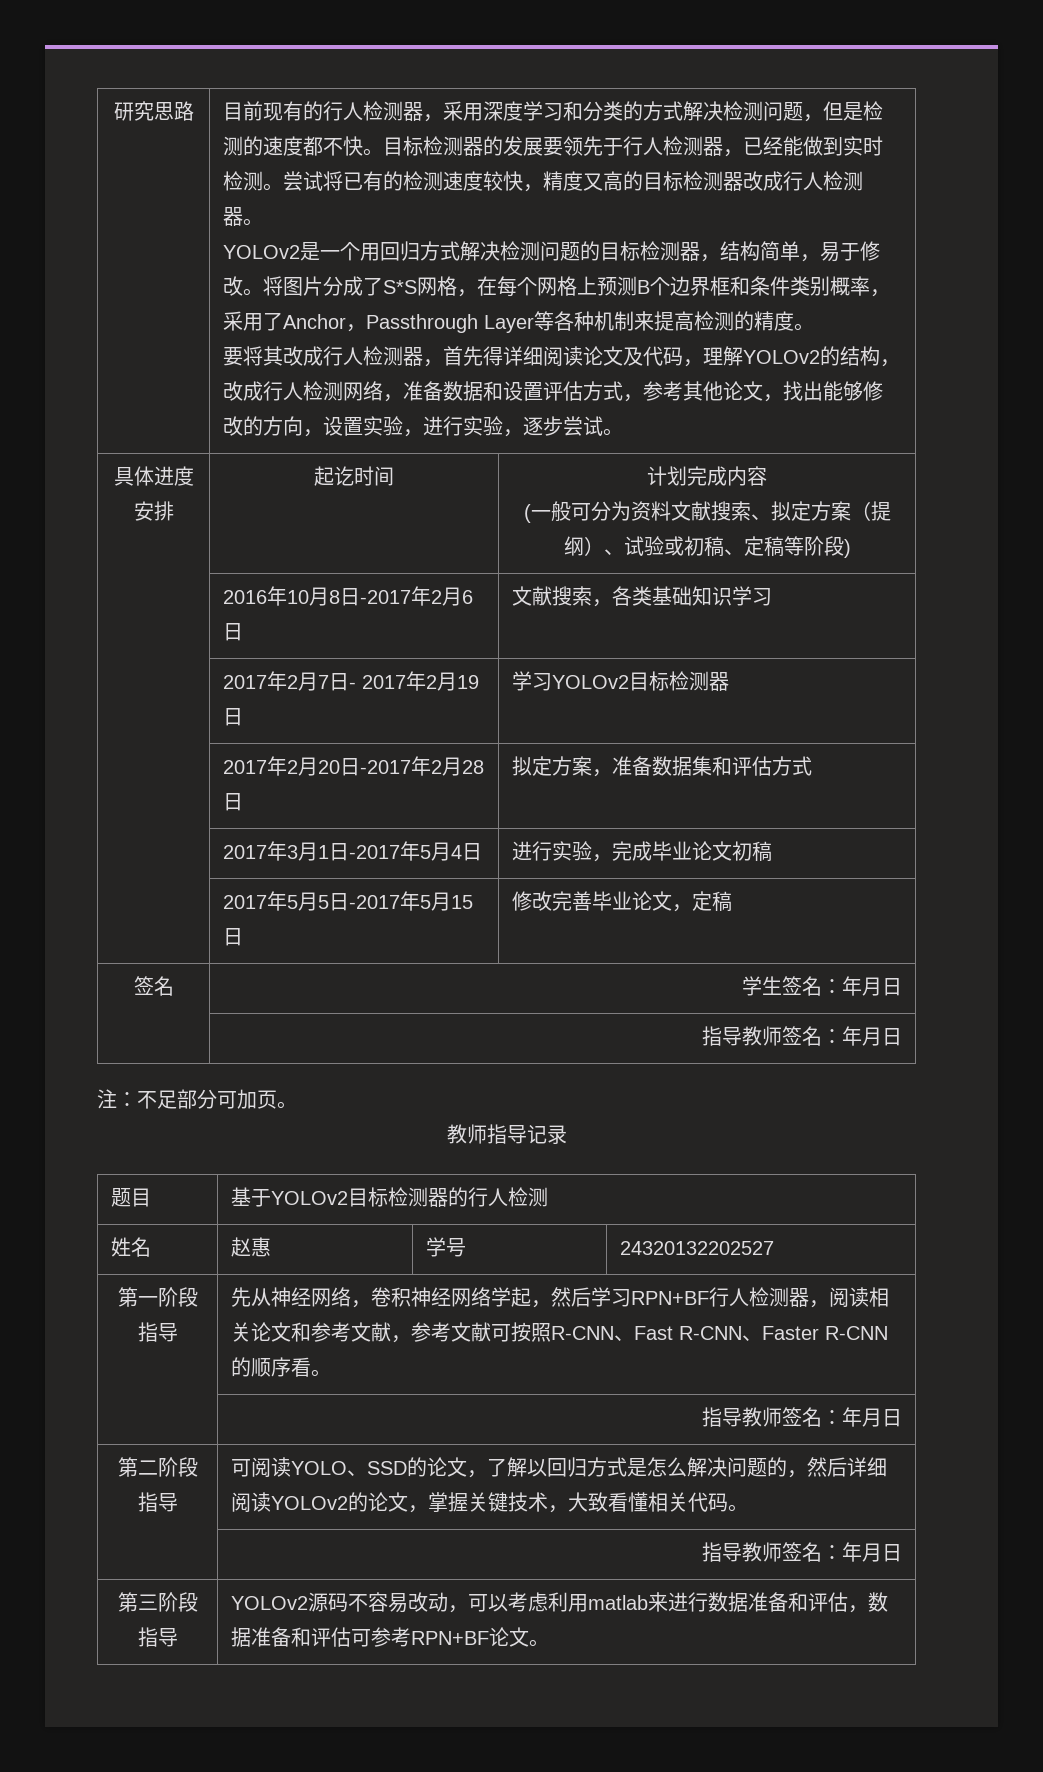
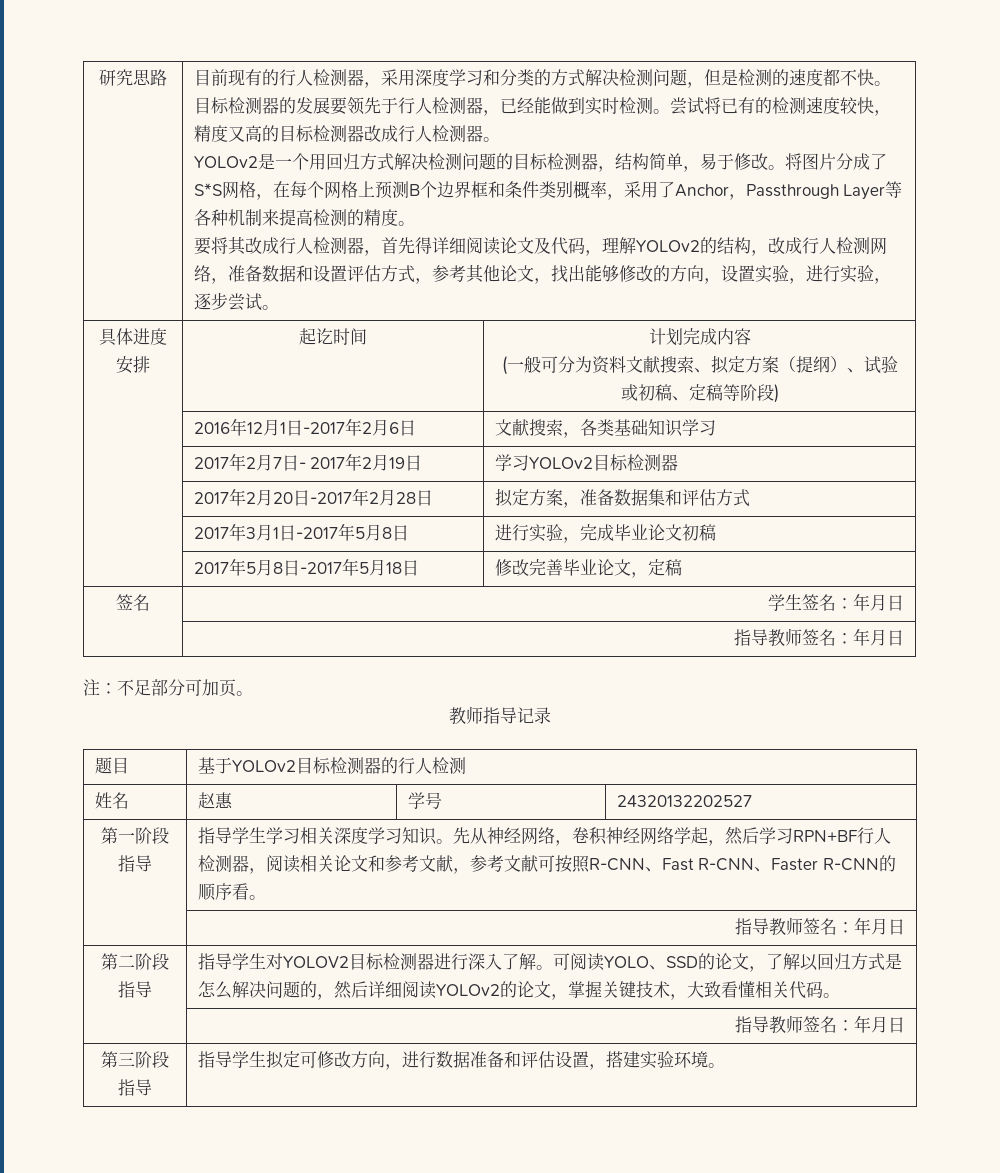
- | 2016年10月8日-2017年2月6日 | 文献搜索，各类基础知识学习
+ | 2016年12月1日-2017年2月6日 | 文献搜索，各类基础知识学习
- | 2017年3月1日-2017年5月4日 | 进行实验，完成毕业论文初稿
+ | 2017年3月1日-2017年5月8日 | 进行实验，完成毕业论文初稿
- | 2017年5月5日-2017年5月15日 | 修改完善毕业论文，定稿
+ | 2017年5月8日-2017年5月18日 | 修改完善毕业论文，定稿
+ 指导学生学习相关深度学习知识。
+ 指导学生对YOLOV2目标检测器进行深入了解。
- 第三阶段指导 | YOLOv2源码不容易改动，可以考虑利用matlab来进行数据准备和评估，数据准备和评估可参考RPN+BF论文。
+ 第三阶段指导 | 指导学生拟定可修改方向，进行数据准备和评估设置，搭建实验环境。

